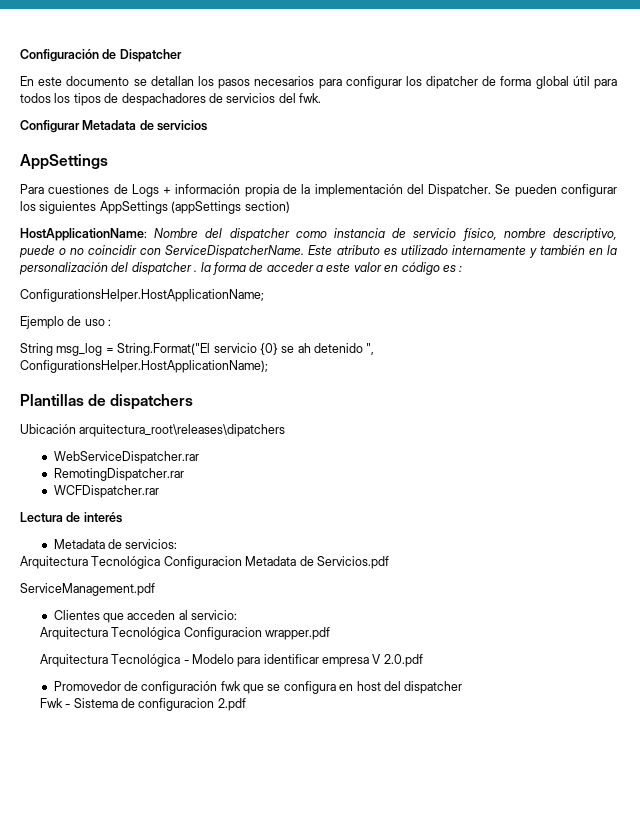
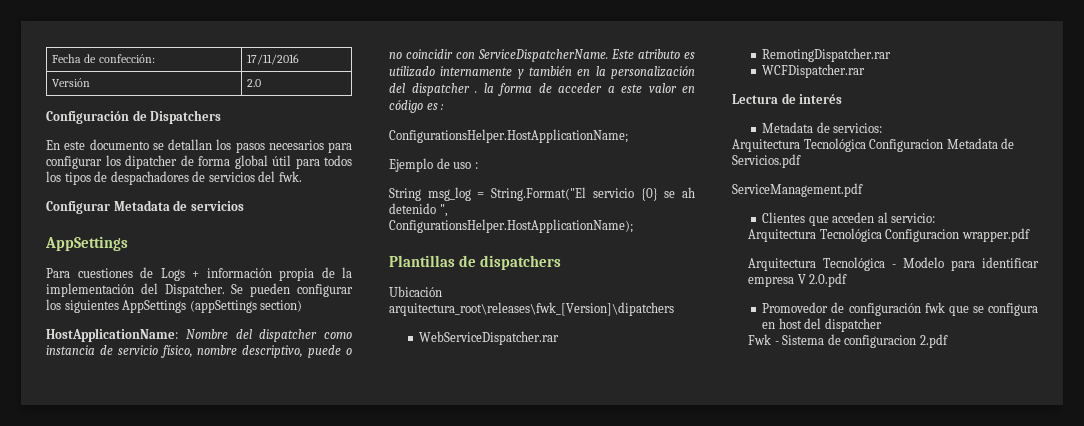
+ Fecha de confección: | 17/11/2016
+ Versión | 2.0
- Configuración de Dispatcher
+ Configuración de Dispatchers
- Ubicación arquitectura_root\releases\dipatchers
+ Ubicación arquitectura_root\releases\fwk_[Version]\dipatchers

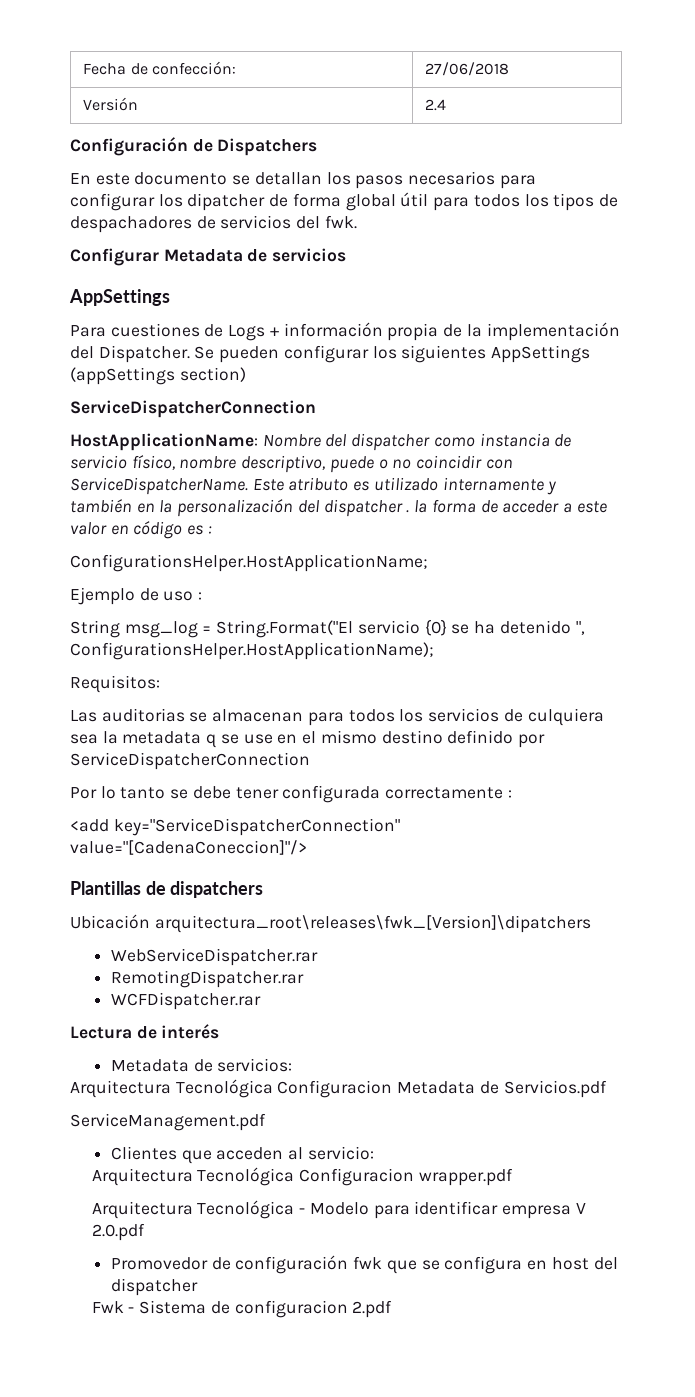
- Fecha de confección: | 17/11/2016
+ Fecha de confección: | 27/06/2018
- Versión | 2.0
+ Versión | 2.4
  Se pueden configurar los siguientes AppSettings (appSettings section)
+ ServiceDispatcherConnection
- String msg_log = String.Format("El servicio {0} se ah detenido ", ConfigurationsHelper.HostApplicationName);
+ String msg_log = String.Format("El servicio {0} se ha detenido ", ConfigurationsHelper.HostApplicationName);
+ Requisitos:
+ Las auditorias se almacenan para todos los servicios de culquiera sea la metadata q se use en el mismo destino definido por ServiceDispatcherConnection
+ Por lo tanto se debe tener configurada correctamente :
+ <add key="ServiceDispatcherConnection" value="[CadenaConeccion]"/>

